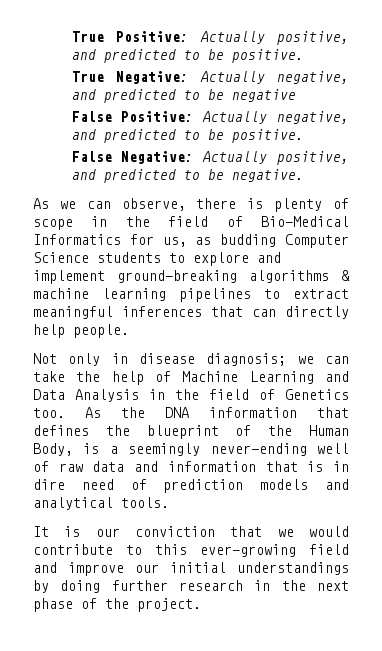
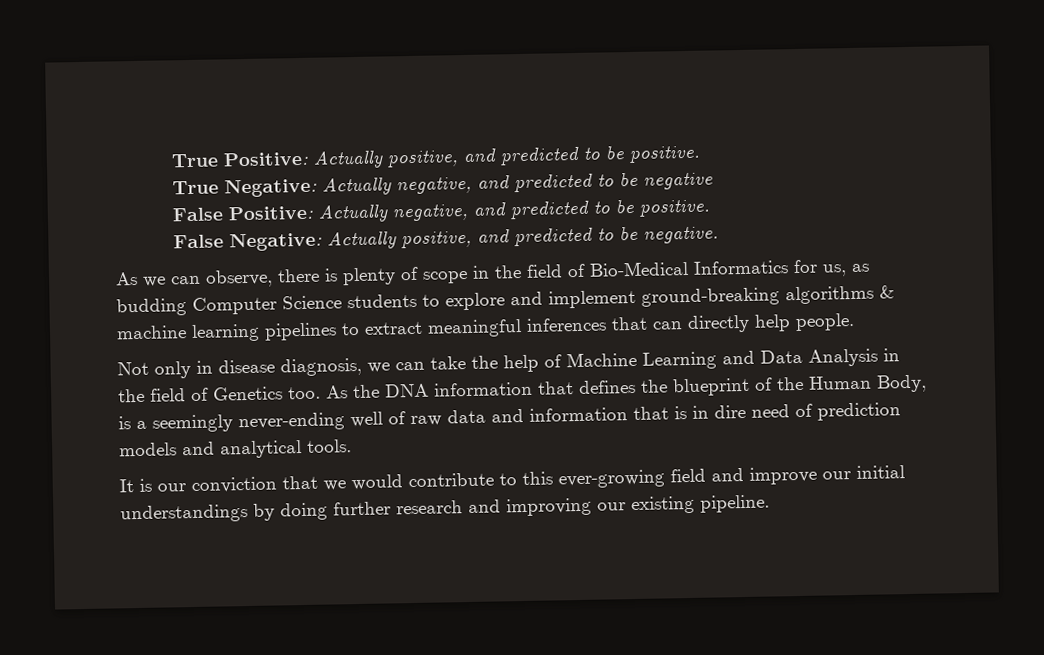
- Not only in disease diagnosis; we can take the help of Machine Learning and Data Analysis in the field of Genetics too.
+ Not only in disease diagnosis, we can take the help of Machine Learning and Data Analysis in the field of Genetics too.
- It is our conviction that we would contribute to this ever-growing field and improve our initial understandings by doing further research in the next phase of the project.
+ It is our conviction that we would contribute to this ever-growing field and improve our initial understandings by doing further research and improving our existing pipeline.

